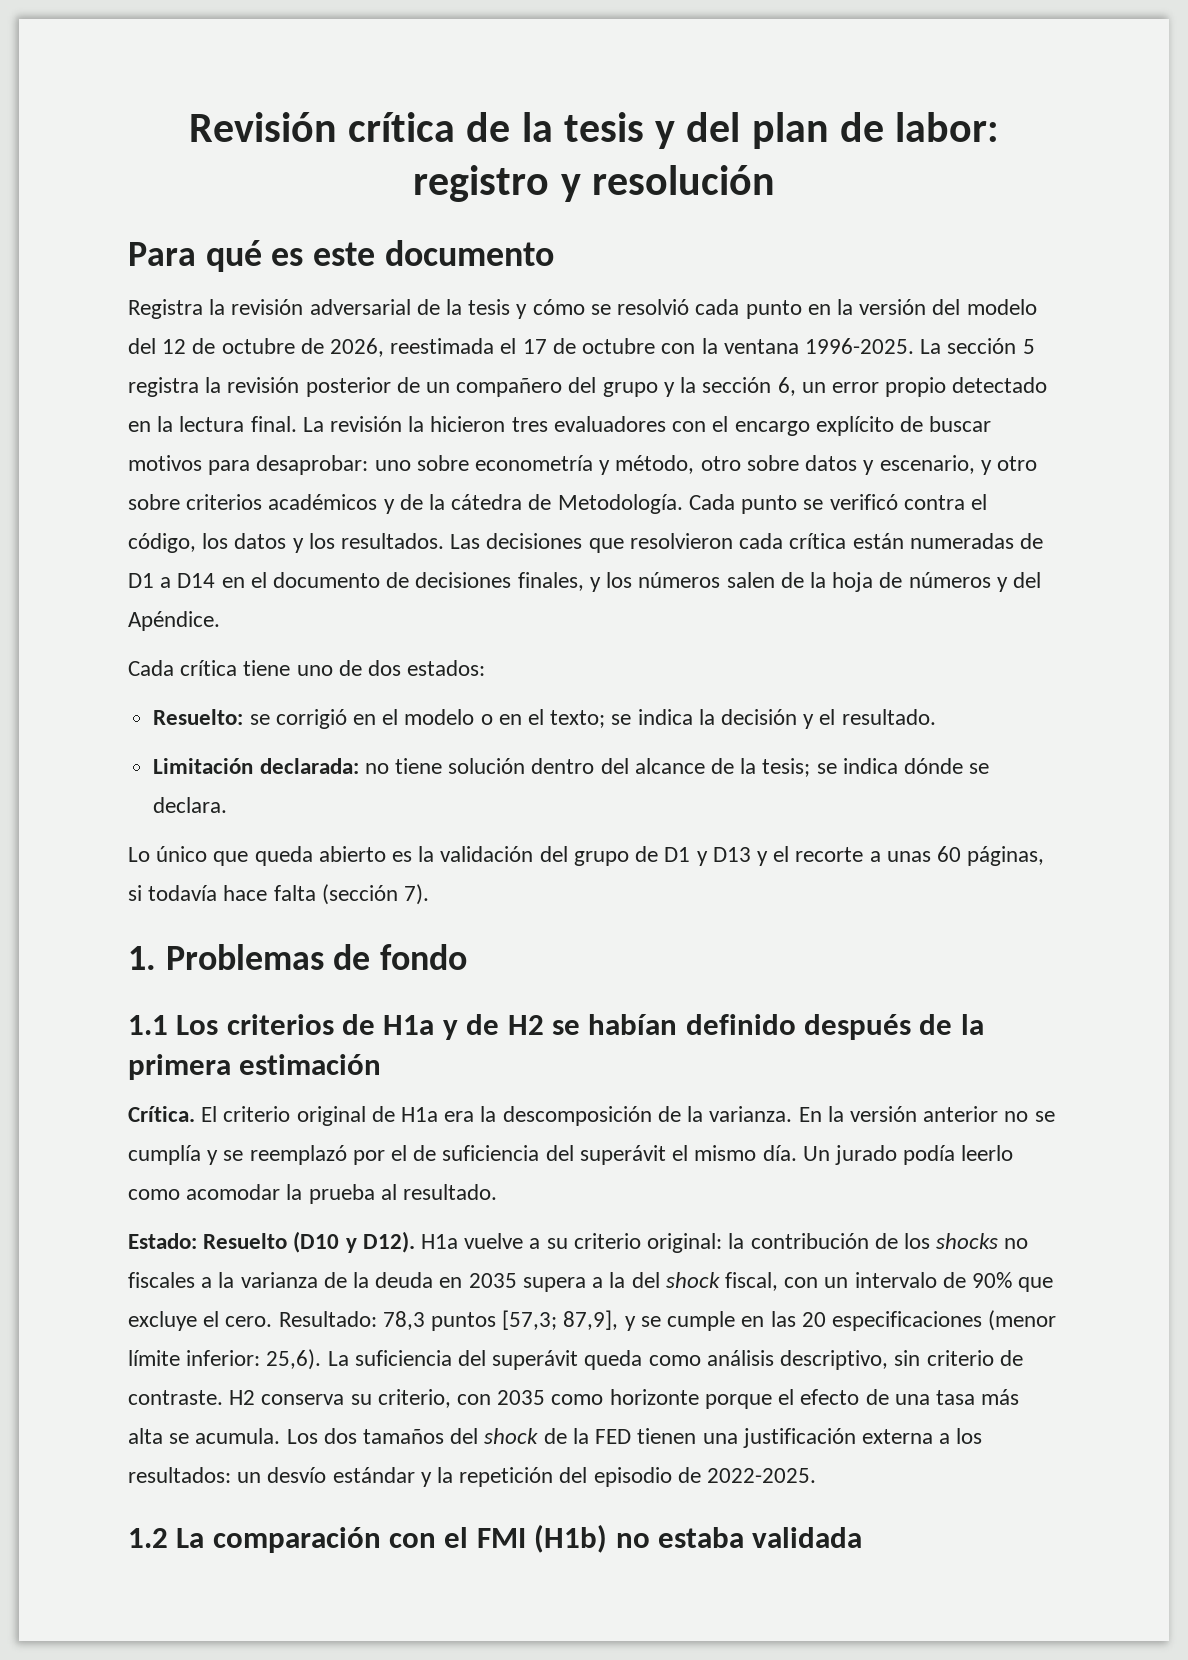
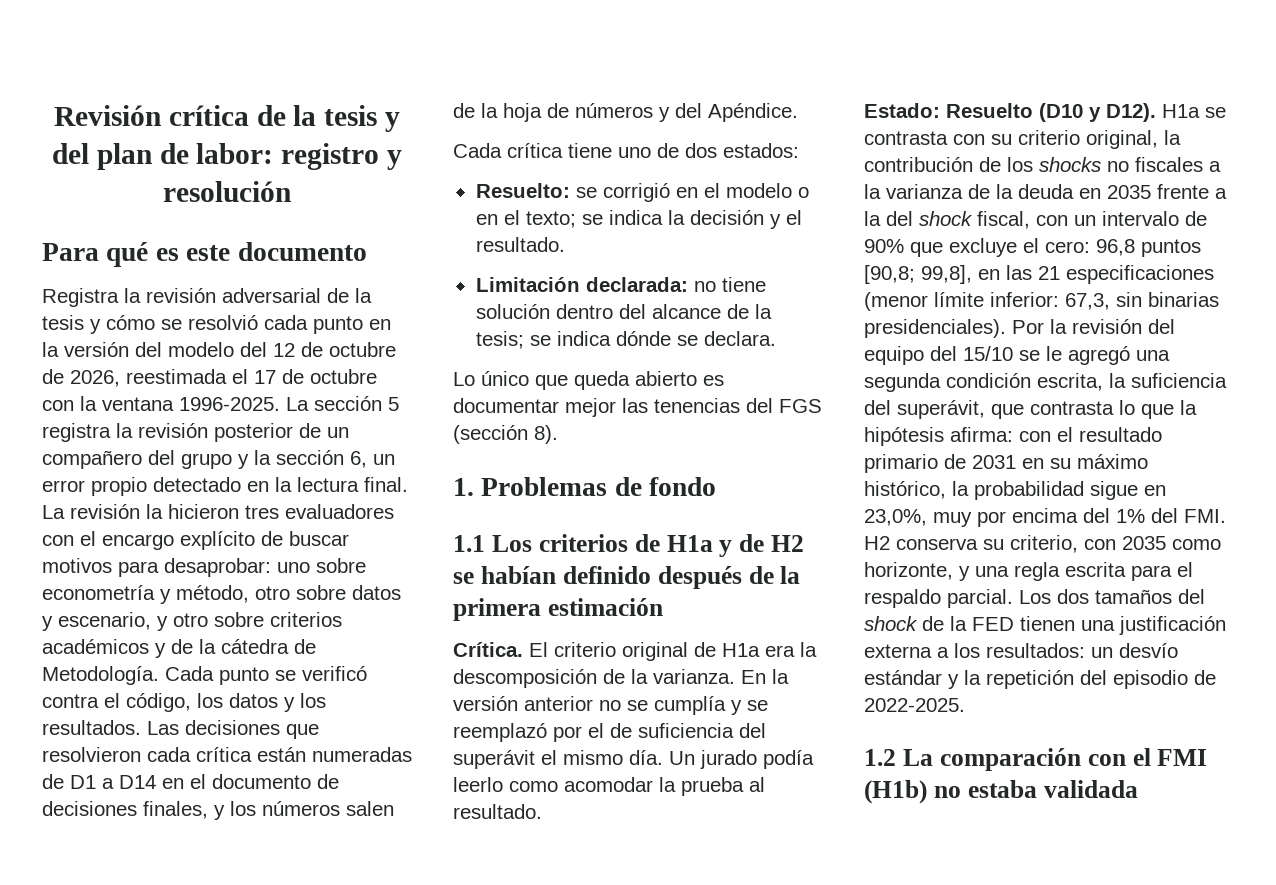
- Lo único que queda abierto es la validación del grupo de D1 y D13 y el recorte a unas 60 páginas, si todavía hace falta (sección 7).
+ Lo único que queda abierto es documentar mejor las tenencias del FGS (sección 8).
- H1a vuelve a su criterio original: la contribución de los shocks no fiscales a la varianza de la deuda en 2035 supera a la del shock fiscal, con un intervalo de 90% que excluye el cero. Resultado: 78,3 puntos [57,3; 87,9], y se cumple en las 20 especificaciones (menor límite inferior: 25,6). La suficiencia del superávit queda como análisis descriptivo, sin criterio de contraste. H2 conserva su criterio, con 2035 como horizonte porque el efecto de una tasa más alta se acumula.
+ H1a se contrasta con su criterio original, la contribución de los shocks no fiscales a la varianza de la deuda en 2035 frente a la del shock fiscal, con un intervalo de 90% que excluye el cero: 96,8 puntos [90,8; 99,8], en las 21 especificaciones (menor límite inferior: 67,3, sin binarias presidenciales). Por la revisión del equipo del 15/10 se le agregó una segunda condición escrita, la suficiencia del superávit, que contrasta lo que la hipótesis afirma: con el resultado primario de 2031 en su máximo histórico, la probabilidad sigue en 23,0%, muy por encima del 1% del FMI. H2 conserva su criterio, con 2035 como horizonte, y una regla escrita para el respaldo parcial.

